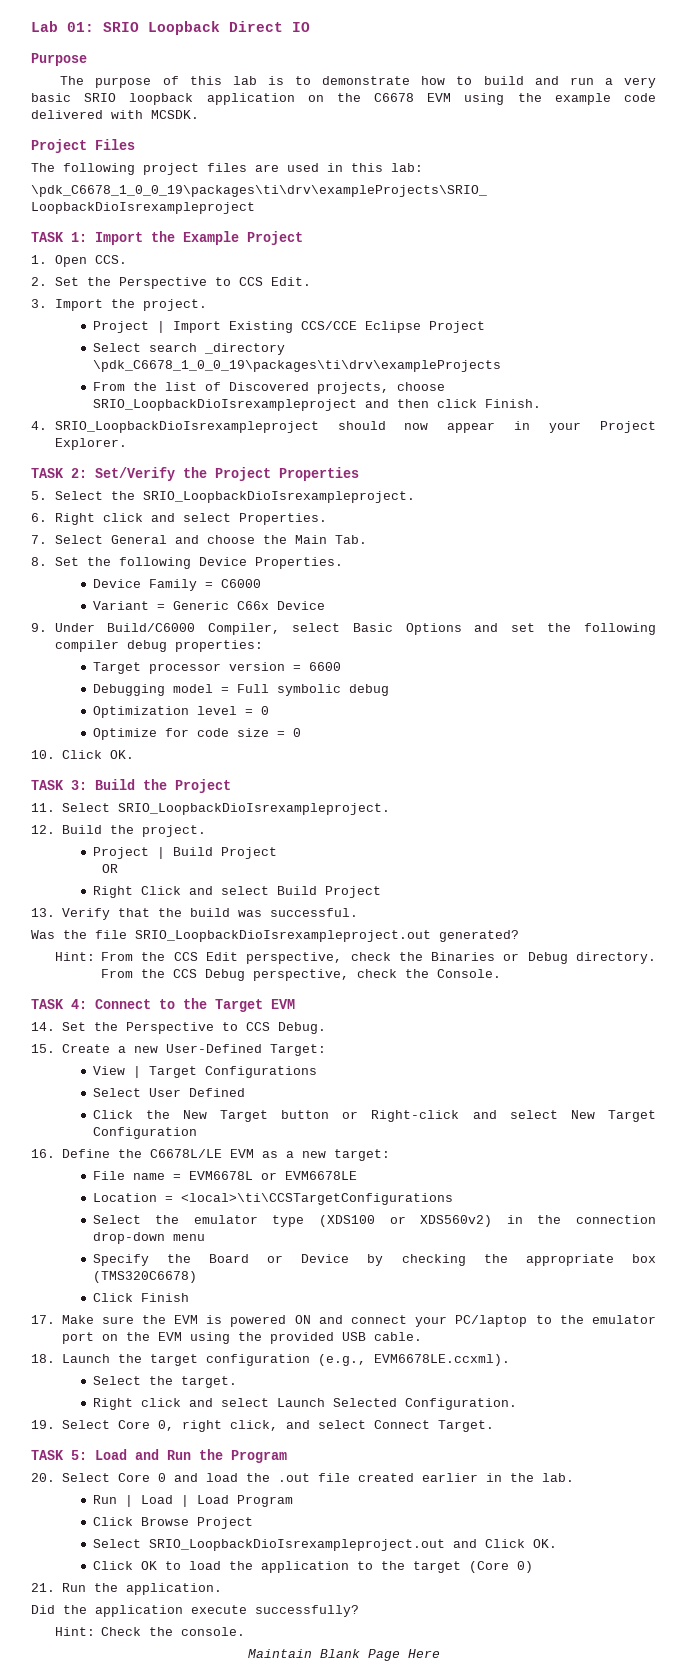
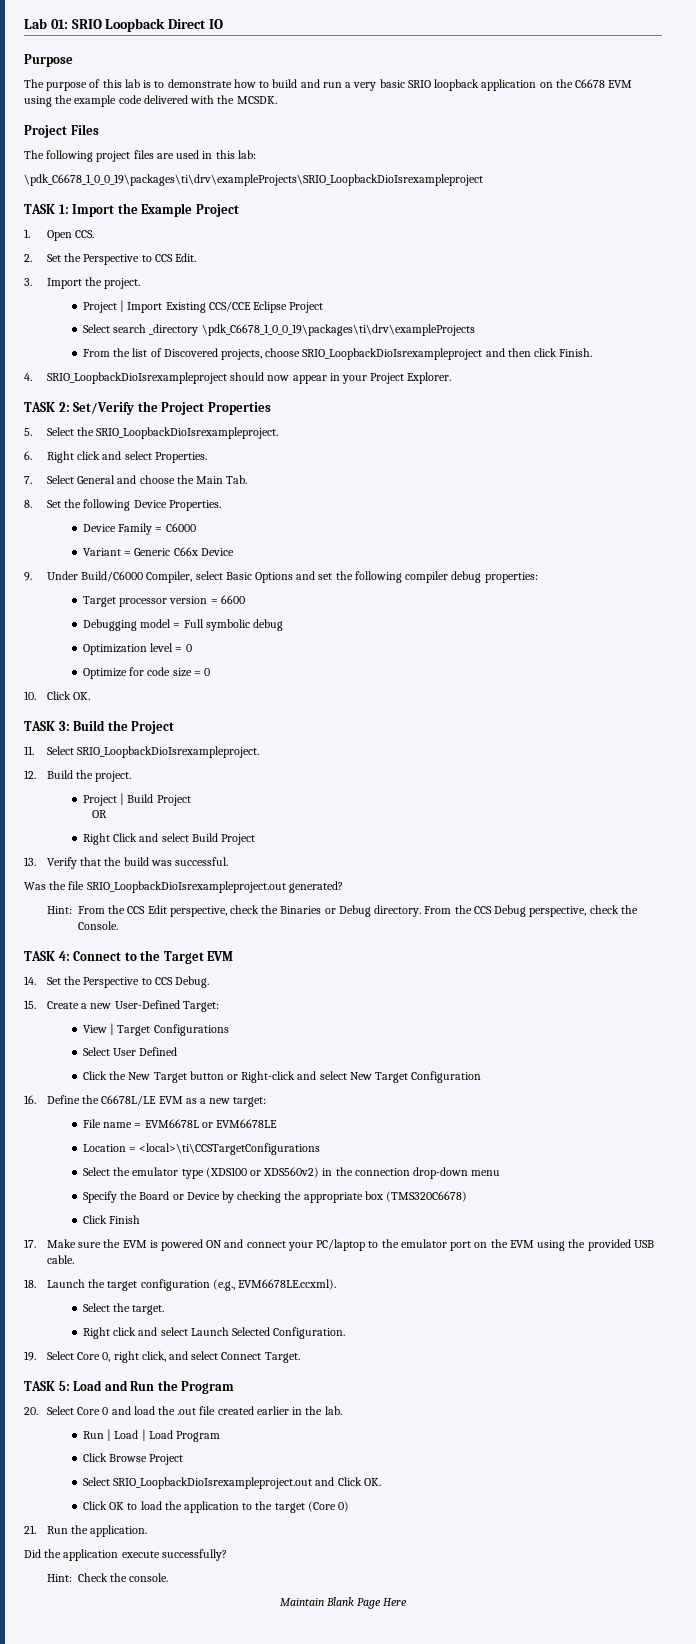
- The purpose of this lab is to demonstrate how to build and run a very basic SRIO loopback application on the C6678 EVM using the example code delivered with MCSDK.
+ The purpose of this lab is to demonstrate how to build and run a very basic SRIO loopback application on the C6678 EVM using the example code delivered with the MCSDK.

